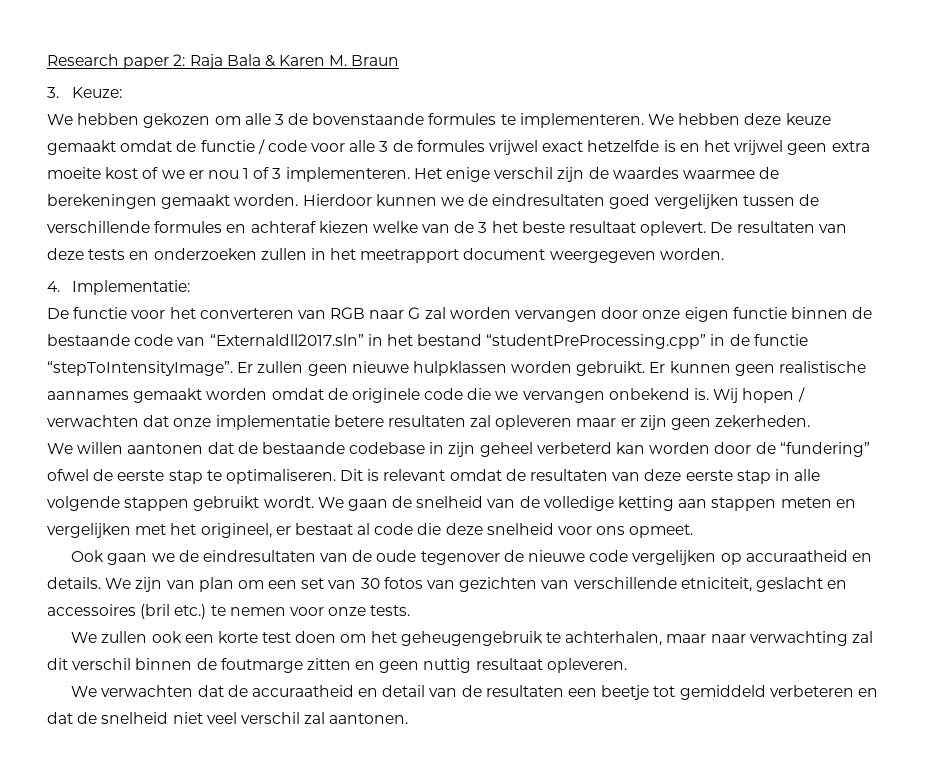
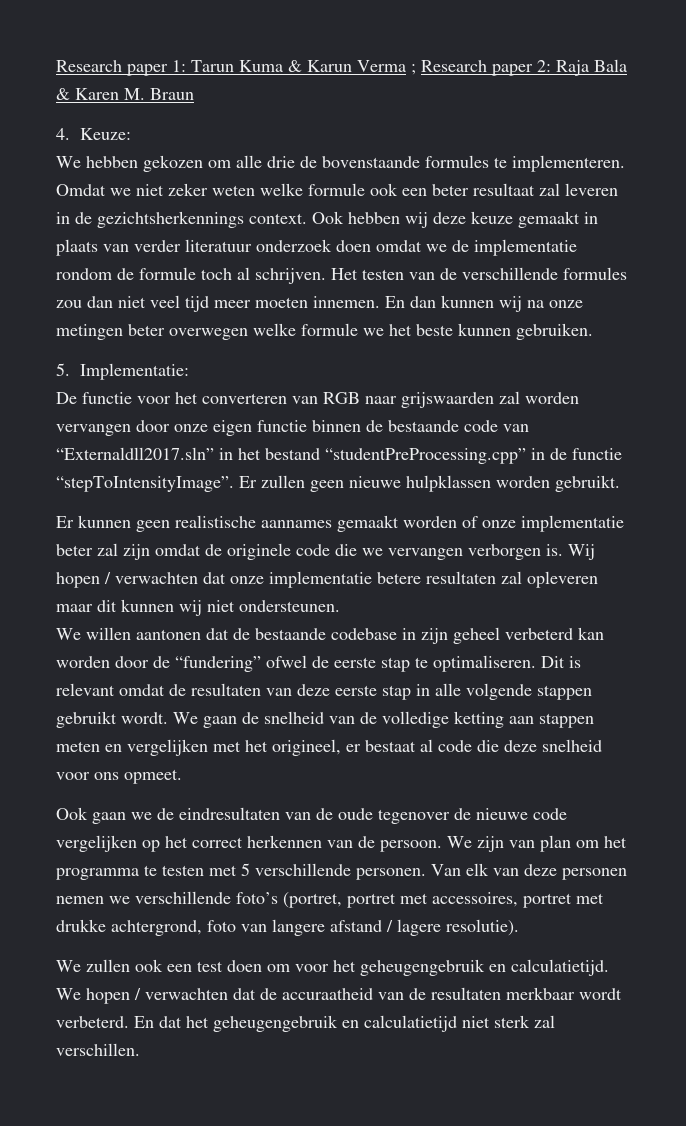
- Research paper 2: Raja Bala & Karen M. Braun
+ Research paper 1: Tarun Kuma & Karun Verma ; Research paper 2: Raja Bala & Karen M. Braun
- 3. Keuze:
+ 4. Keuze:
- We hebben gekozen om alle 3 de bovenstaande formules te implementeren.
+ We hebben gekozen om alle drie de bovenstaande formules te implementeren.
- We hebben deze keuze gemaakt omdat de functie / code voor alle 3 de formules vrijwel exact hetzelfde is en het vrijwel geen extra moeite kost of we er nou 1 of 3 implementeren. Het enige verschil zijn de waardes waarmee de berekeningen gemaakt worden. Hierdoor kunnen we de eindresultaten goed vergelijken tussen de verschillende formules en achteraf kiezen welke van de 3 het beste resultaat oplevert. De resultaten van deze tests en onderzoeken zullen in het meetrapport document weergegeven worden.
- 4. Implementatie:
+ Omdat we niet zeker weten welke formule ook een beter resultaat zal leveren in de gezichtsherkennings context. Ook hebben wij deze keuze gemaakt in plaats van verder literatuur onderzoek doen omdat we de implementatie rondom de formule toch al schrijven. Het testen van de verschillende formules zou dan niet veel tijd meer moeten innemen. En dan kunnen wij na onze metingen beter overwegen welke formule we het beste kunnen gebruiken.
+ 5. Implementatie:
- De functie voor het converteren van RGB naar G zal worden vervangen door onze eigen functie binnen de bestaande code van “Externaldll2017.sln” in het bestand “studentPreProcessing.cpp” in de functie “stepToIntensityImage”.
+ De functie voor het converteren van RGB naar grijswaarden zal worden vervangen door onze eigen functie binnen de bestaande code van “Externaldll2017.sln” in het bestand “studentPreProcessing.cpp” in de functie “stepToIntensityImage”.
- Er zullen geen nieuwe hulpklassen worden gebruikt. Er kunnen geen realistische aannames gemaakt worden omdat de originele code die we vervangen onbekend is.
+ Er zullen geen nieuwe hulpklassen worden gebruikt.
+ Er kunnen geen realistische aannames gemaakt worden of onze implementatie beter zal zijn omdat de originele code die we vervangen verborgen is.
- Wij hopen / verwachten dat onze implementatie betere resultaten zal opleveren maar er zijn geen zekerheden.
+ Wij hopen / verwachten dat onze implementatie betere resultaten zal opleveren maar dit kunnen wij niet ondersteunen.
- Ook gaan we de eindresultaten van de oude tegenover de nieuwe code vergelijken op accuraatheid en details.
+ Ook gaan we de eindresultaten van de oude tegenover de nieuwe code vergelijken op het correct herkennen van de persoon.
- We zijn van plan om een set van 30 fotos van gezichten van verschillende etniciteit, geslacht en accessoires (bril etc.) te nemen voor onze tests.
+ We zijn van plan om het programma te testen met 5 verschillende personen. Van elk van deze personen nemen we verschillende foto’s (portret, portret met accessoires, portret met drukke achtergrond, foto van langere afstand / lagere resolutie).
- We zullen ook een korte test doen om het geheugengebruik te achterhalen, maar naar verwachting zal dit verschil binnen de foutmarge zitten en geen nuttig resultaat opleveren.
- We verwachten dat de accuraatheid en detail van de resultaten een beetje tot gemiddeld verbeteren en dat de snelheid niet veel verschil zal aantonen.
+ We zullen ook een test doen om voor het geheugengebruik en calculatietijd. We hopen / verwachten dat de accuraatheid van de resultaten merkbaar wordt verbeterd. En dat het geheugengebruik en calculatietijd niet sterk zal verschillen.

